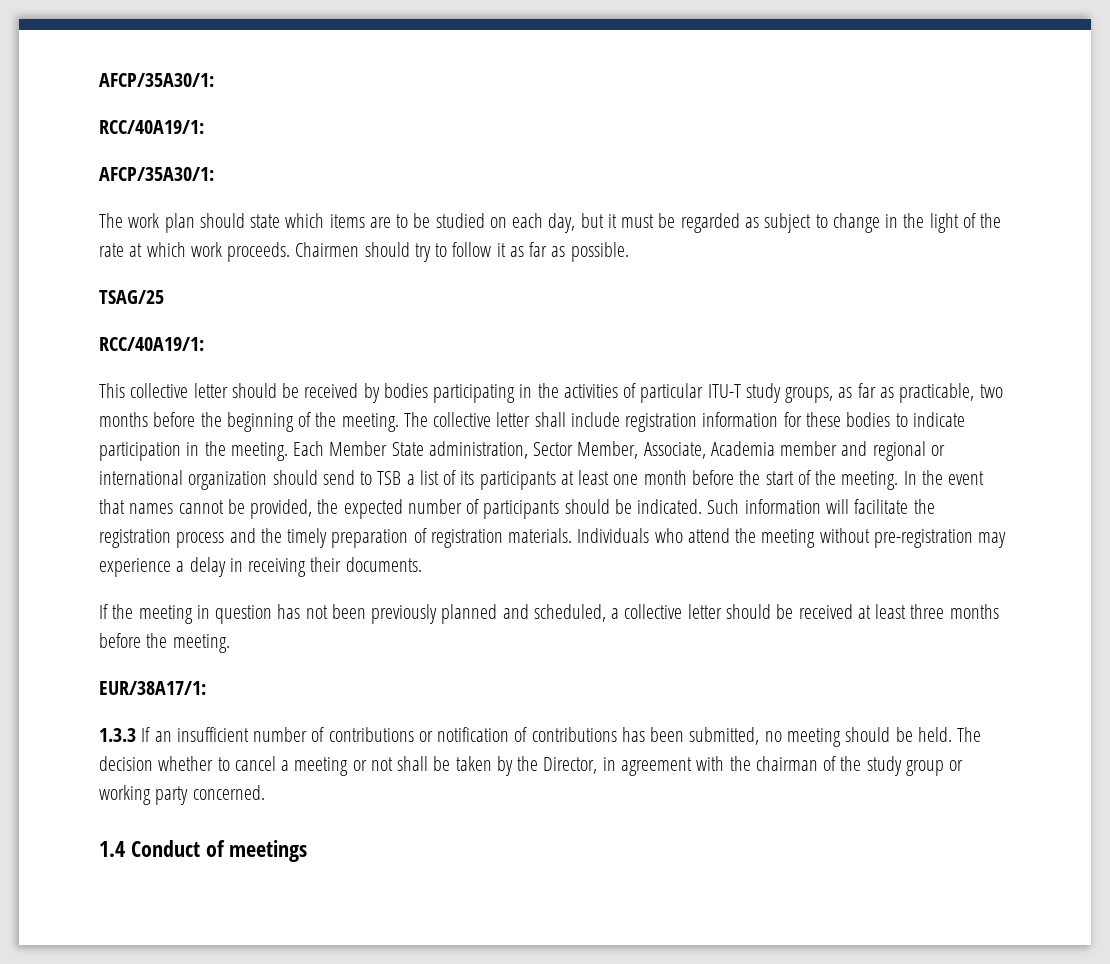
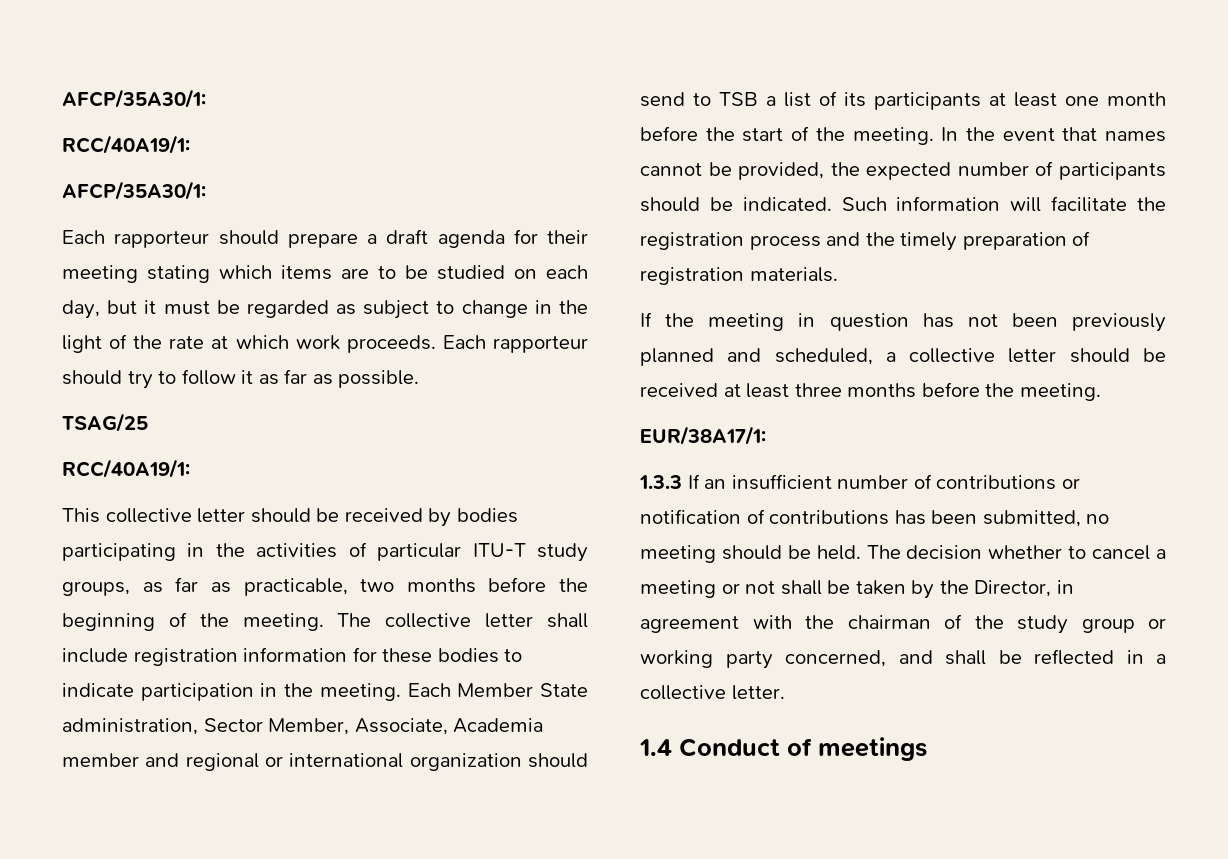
- The work plan should state which items are to be studied on each day, but it must be regarded as subject to change in the light of the rate at which work proceeds.
+ Each rapporteur should prepare a draft agenda for their meeting stating which items are to be studied on each day, but it must be regarded as subject to change in the light of the rate at which work proceeds.
- Chairmen should try to follow it as far as possible.
+ Each rapporteur should try to follow it as far as possible.
- Individuals who attend the meeting without pre-registration may experience a delay in receiving their documents.
- The decision whether to cancel a meeting or not shall be taken by the Director, in agreement with the chairman of the study group or working party concerned.
+ The decision whether to cancel a meeting or not shall be taken by the Director, in agreement with the chairman of the study group or working party concerned, and shall be reflected in a collective letter.

